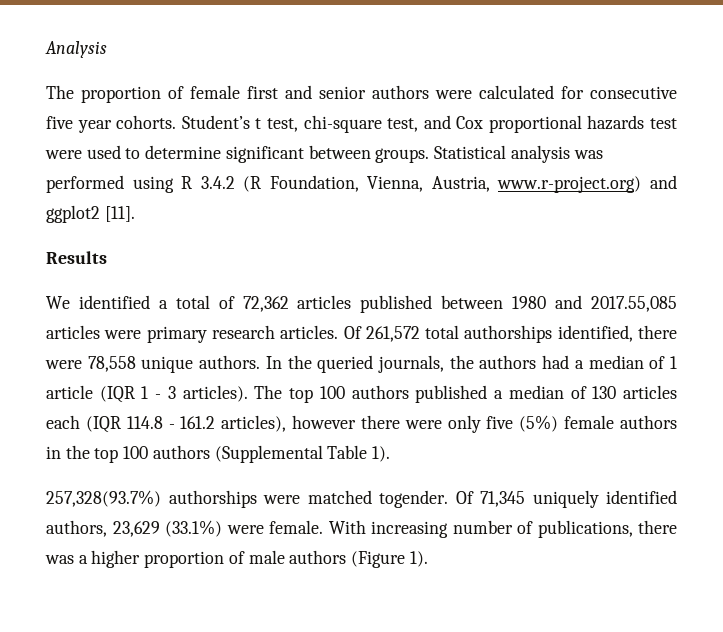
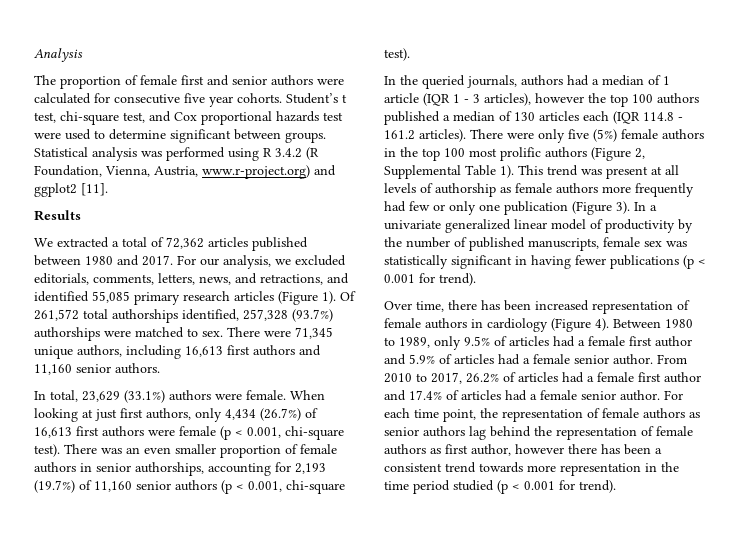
- We identified a total of 72,362 articles published between 1980 and 2017.55,085 articles were primary research articles.
+ We extracted a total of 72,362 articles published between 1980 and 2017. For our analysis, we excluded editorials, comments, letters, news, and retractions, and identified 55,085 primary research articles (Figure 1).
- Of 261,572 total authorships identified, there were 78,558 unique authors. In the queried journals, the authors had a median of 1 article (IQR 1 - 3 articles). The top 100 authors published a median of 130 articles each (IQR 114.8 - 161.2 articles), however there were only five (5%) female authors in the top 100 authors (Supplemental Table 1).
- 257,328(93.7%) authorships were matched togender. Of 71,345 uniquely identified authors, 23,629 (33.1%) were female. With increasing number of publications, there was a higher proportion of male authors (Figure 1).
+ Of 261,572 total authorships identified, 257,328 (93.7%) authorships were matched to sex. There were 71,345 unique authors, including 16,613 first authors and 11,160 senior authors.
+ In total, 23,629 (33.1%) authors were female. When looking at just first authors, only 4,434 (26.7%) of 16,613 first authors were female (p < 0.001, chi-square test). There was an even smaller proportion of female authors in senior authorships, accounting for 2,193 (19.7%) of 11,160 senior authors (p < 0.001, chi-square test).
+ In the queried journals, authors had a median of 1 article (IQR 1 - 3 articles), however the top 100 authors published a median of 130 articles each (IQR 114.8 - 161.2 articles). There were only five (5%) female authors in the top 100 most prolific authors (Figure 2, Supplemental Table 1). This trend was present at all levels of authorship as female authors more frequently had few or only one publication (Figure 3). In a univariate generalized linear model of productivity by the number of published manuscripts, female sex was statistically significant in having fewer publications (p < 0.001 for trend).
+ Over time, there has been increased representation of female authors in cardiology (Figure 4). Between 1980 to 1989, only 9.5% of articles had a female first author and 5.9% of articles had a female senior author. From 2010 to 2017, 26.2% of articles had a female first author and 17.4% of articles had a female senior author. For each time point, the representation of female authors as senior authors lag behind the representation of female authors as first author, however there has been a consistent trend towards more representation in the time period studied (p < 0.001 for trend).

